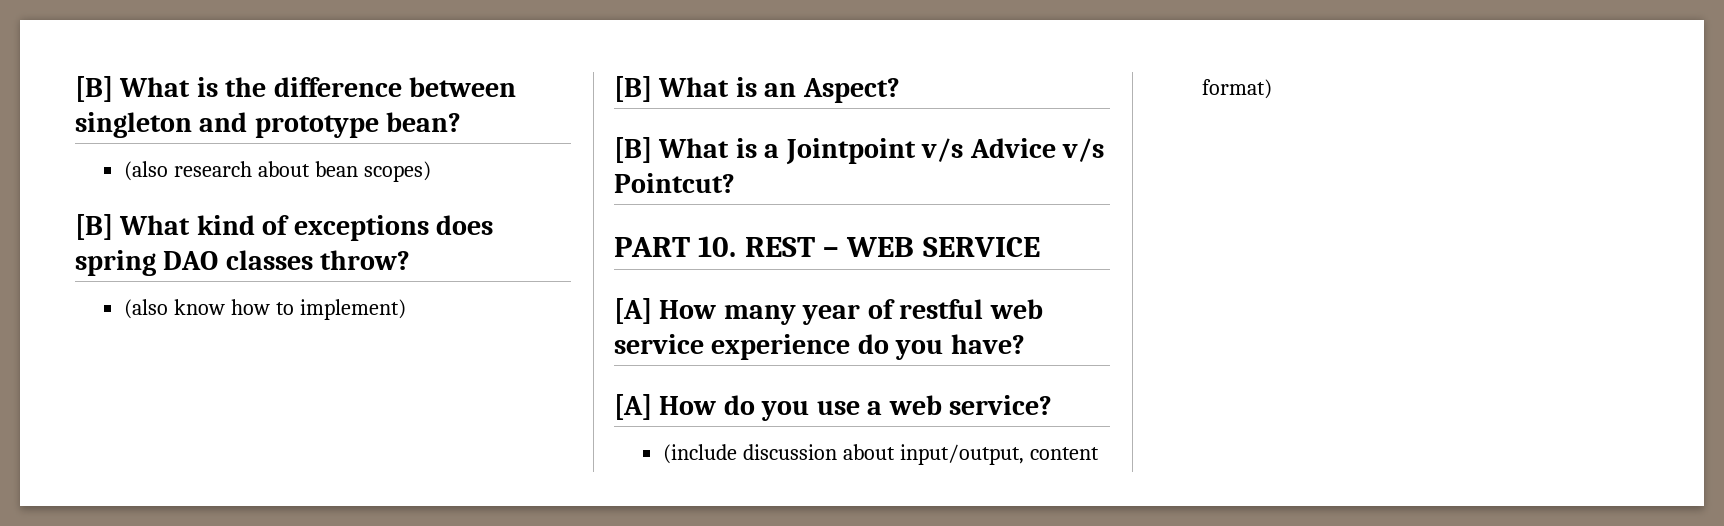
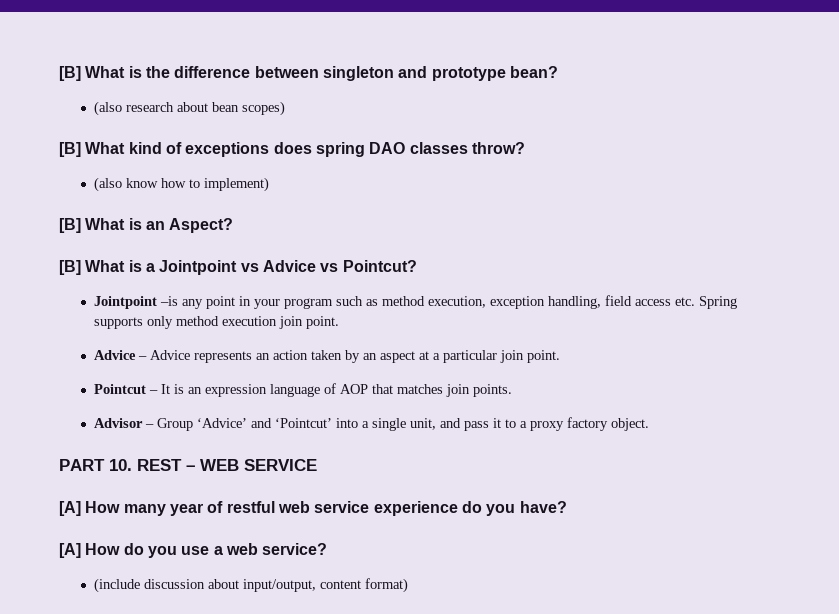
- [B] What is a Jointpoint v/s Advice v/s Pointcut?
+ [B] What is a Jointpoint vs Advice vs Pointcut?
+ Jointpoint –is any point in your program such as method execution, exception handling, field access etc. Spring supports only method execution join point.
+ Advice – Advice represents an action taken by an aspect at a particular join point.
+ Pointcut – It is an expression language of AOP that matches join points.
+ Advisor – Group ‘Advice’ and ‘Pointcut’ into a single unit, and pass it to a proxy factory object.

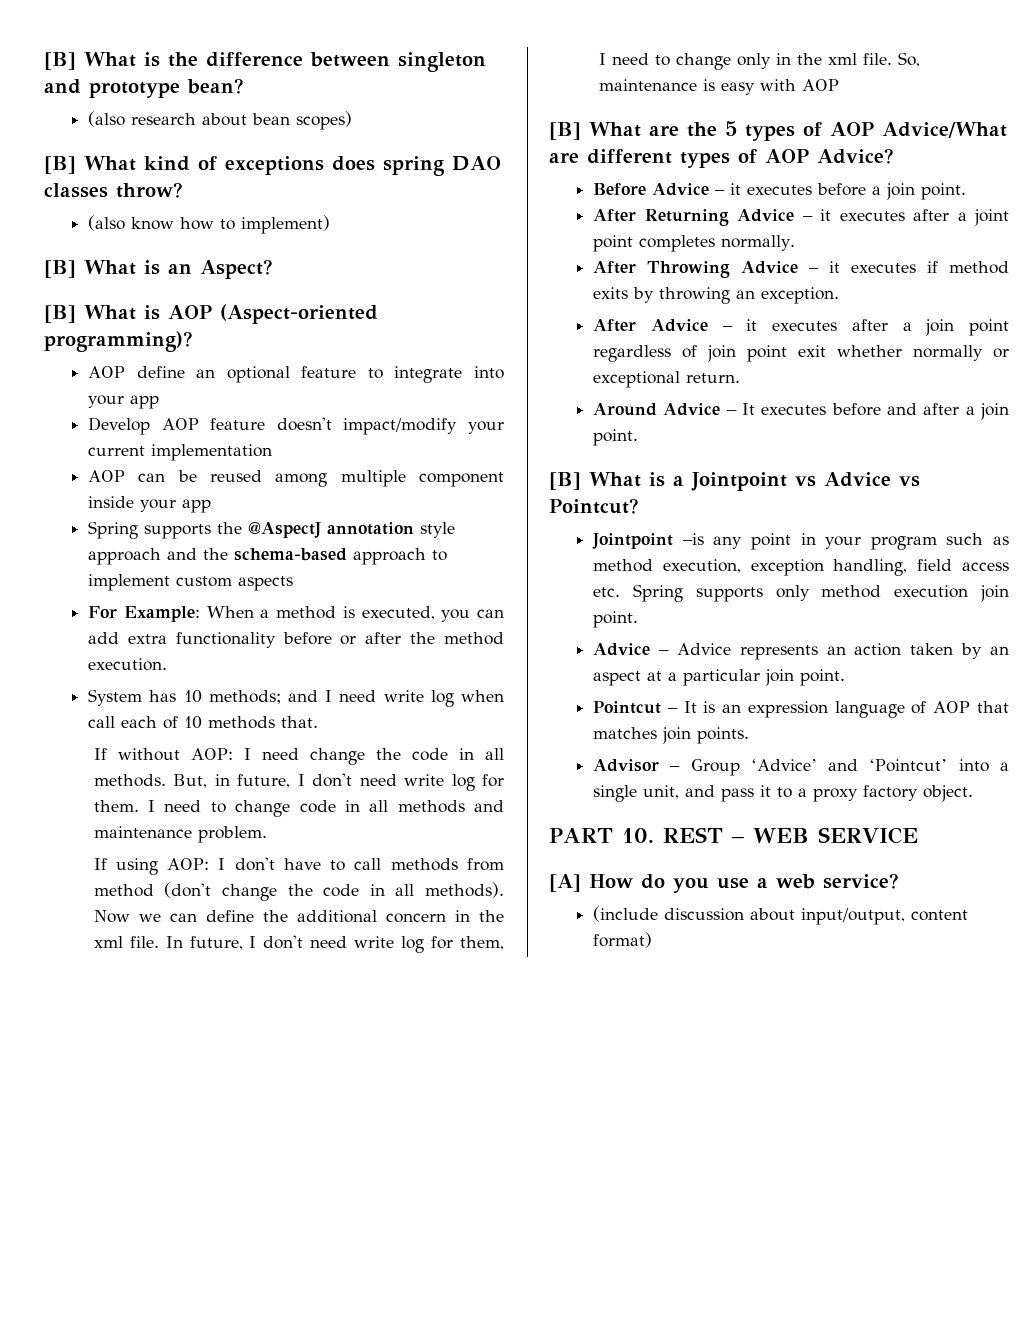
+ [B] What is AOP (Aspect-oriented programming)?
+ AOP define an optional feature to integrate into your app
+ Develop AOP feature doesn't impact/modify your current implementation
+ AOP can be reused among multiple component inside your app
+ Spring supports the @AspectJ annotation style approach and the schema-based approach to implement custom aspects
+ For Example: When a method is executed, you can add extra functionality before or after the method execution.
+ System has 10 methods; and I need write log when call each of 10 methods that.
+ If without AOP: I need change the code in all methods. But, in future, I don't need write log for them. I need to change code in all methods and maintenance problem.
+ If using AOP: I don't have to call methods from method (don't change the code in all methods). Now we can define the additional concern in the xml file. In future, I don't need write log for them, I need to change only in the xml file. So, maintenance is easy with AOP
+ [B] What are the 5 types of AOP Advice/What are different types of AOP Advice?
+ Before Advice – it executes before a join point.
+ After Returning Advice – it executes after a joint point completes normally.
+ After Throwing Advice – it executes if method exits by throwing an exception.
+ After Advice – it executes after a join point regardless of join point exit whether normally or exceptional return.
+ Around Advice – It executes before and after a join point.
- [A] How many year of restful web service experience do you have?

